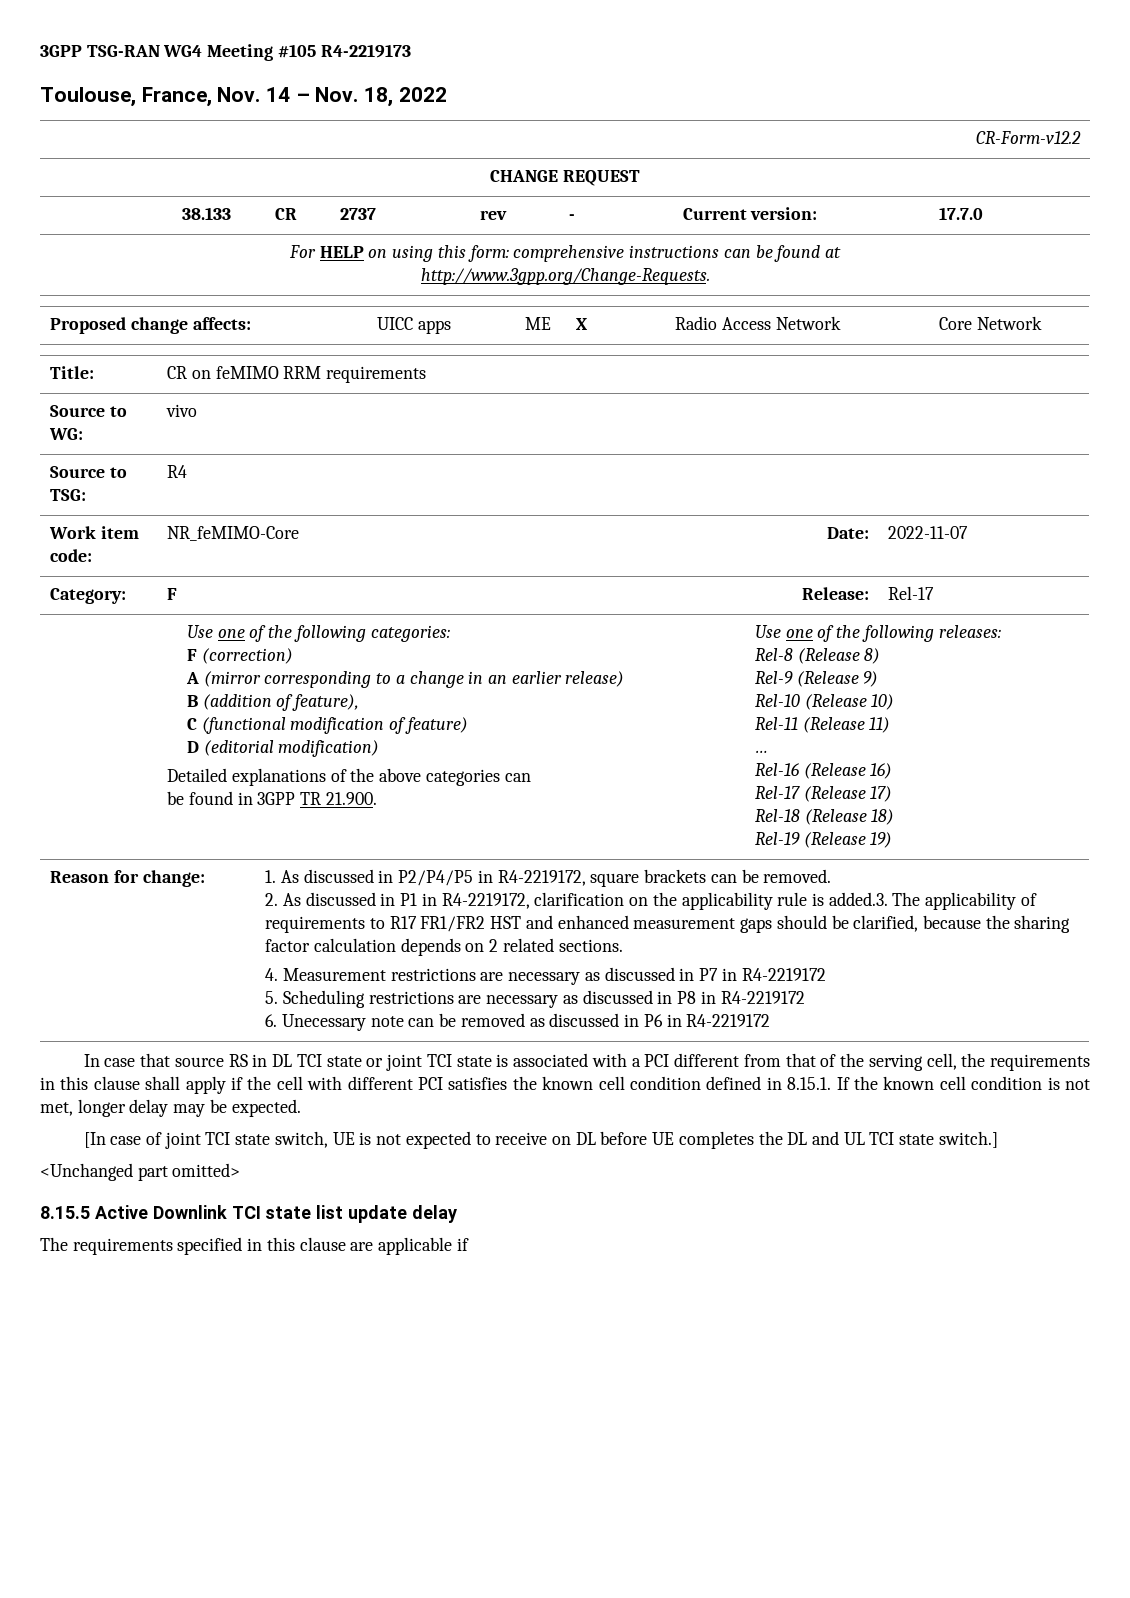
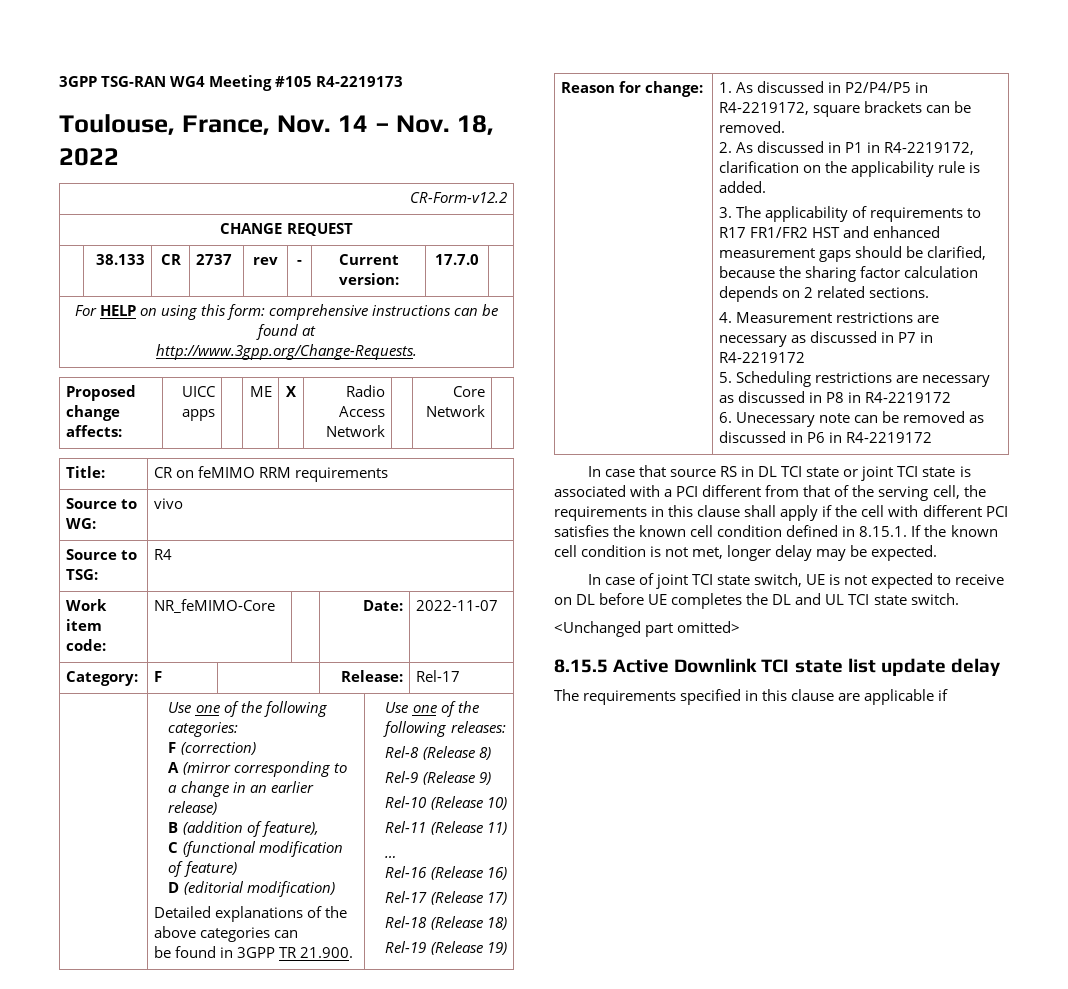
- 2. As discussed in P1 in R4-2219172, clarification on the applicability rule is added.3. The applicability of requirements to R17 FR1/FR2 HST and enhanced measurement gaps should be clarified, because the sharing factor calculation depends on 2 related sections.
+ 2. As discussed in P1 in R4-2219172, clarification on the applicability rule is added.
+ 3. The applicability of requirements to R17 FR1/FR2 HST and enhanced measurement gaps should be clarified, because the sharing factor calculation depends on 2 related sections.
- [In case of joint TCI state switch, UE is not expected to receive on DL before UE completes the DL and UL TCI state switch.]
+ In case of joint TCI state switch, UE is not expected to receive on DL before UE completes the DL and UL TCI state switch.

